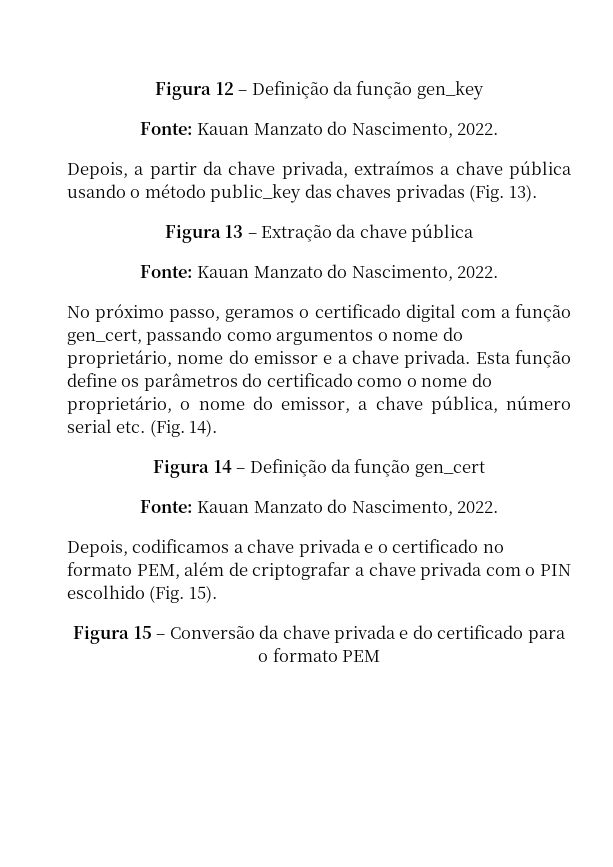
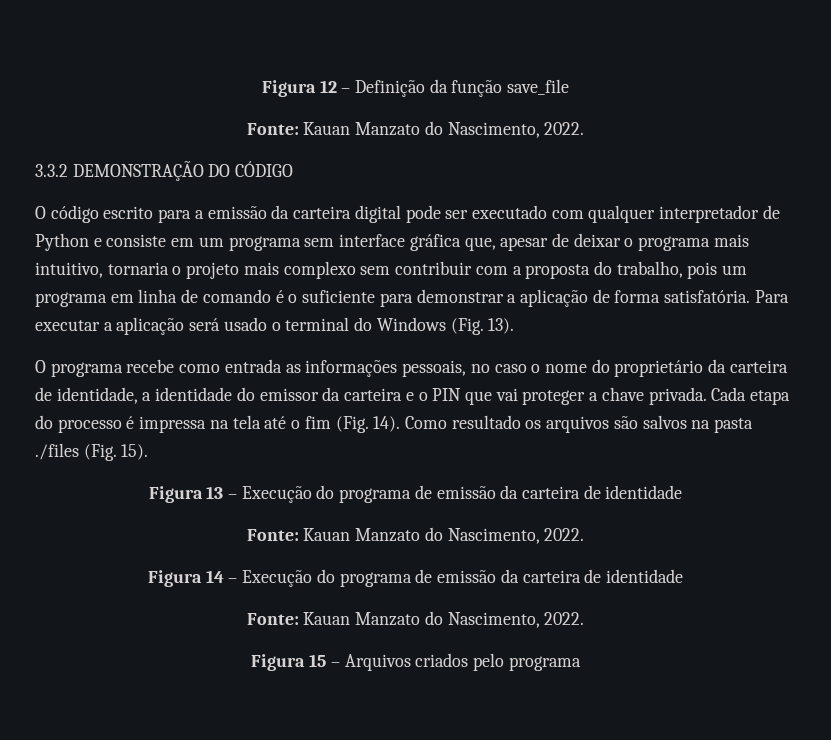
- Figura 12 – Definição da função gen_key
+ Figura 12 – Definição da função save_file
  Fonte: Kauan Manzato do Nascimento, 2022.
- Depois, a partir da chave privada, extraímos a chave pública usando o método public_key das chaves privadas (Fig. 13).
- Figura 13 – Extração da chave pública
+ 3.3.2 DEMONSTRAÇÃO DO CÓDIGO
+ O código escrito para a emissão da carteira digital pode ser executado com qualquer interpretador de Python e consiste em um programa sem interface gráfica que, apesar de deixar o programa mais intuitivo, tornaria o projeto mais complexo sem contribuir com a proposta do trabalho, pois um programa em linha de comando é o suficiente para demonstrar a aplicação de forma satisfatória. Para executar a aplicação será usado o terminal do Windows (Fig. 13).
+ O programa recebe como entrada as informações pessoais, no caso o nome do proprietário da carteira de identidade, a identidade do emissor da carteira e o PIN que vai proteger a chave privada. Cada etapa do processo é impressa na tela até o fim (Fig. 14). Como resultado os arquivos são salvos na pasta ./files (Fig. 15).
+ Figura 13 – Execução do programa de emissão da carteira de identidade
  Fonte: Kauan Manzato do Nascimento, 2022.
- No próximo passo, geramos o certificado digital com a função gen_cert, passando como argumentos o nome do proprietário, nome do emissor e a chave privada. Esta função define os parâmetros do certificado como o nome do proprietário, o nome do emissor, a chave pública, número serial etc. (Fig. 14).
- Figura 14 – Definição da função gen_cert
+ Figura 14 – Execução do programa de emissão da carteira de identidade
  Fonte: Kauan Manzato do Nascimento, 2022.
- Depois, codificamos a chave privada e o certificado no formato PEM, além de criptografar a chave privada com o PIN escolhido (Fig. 15).
- Figura 15 – Conversão da chave privada e do certificado para o formato PEM
+ Figura 15 – Arquivos criados pelo programa

